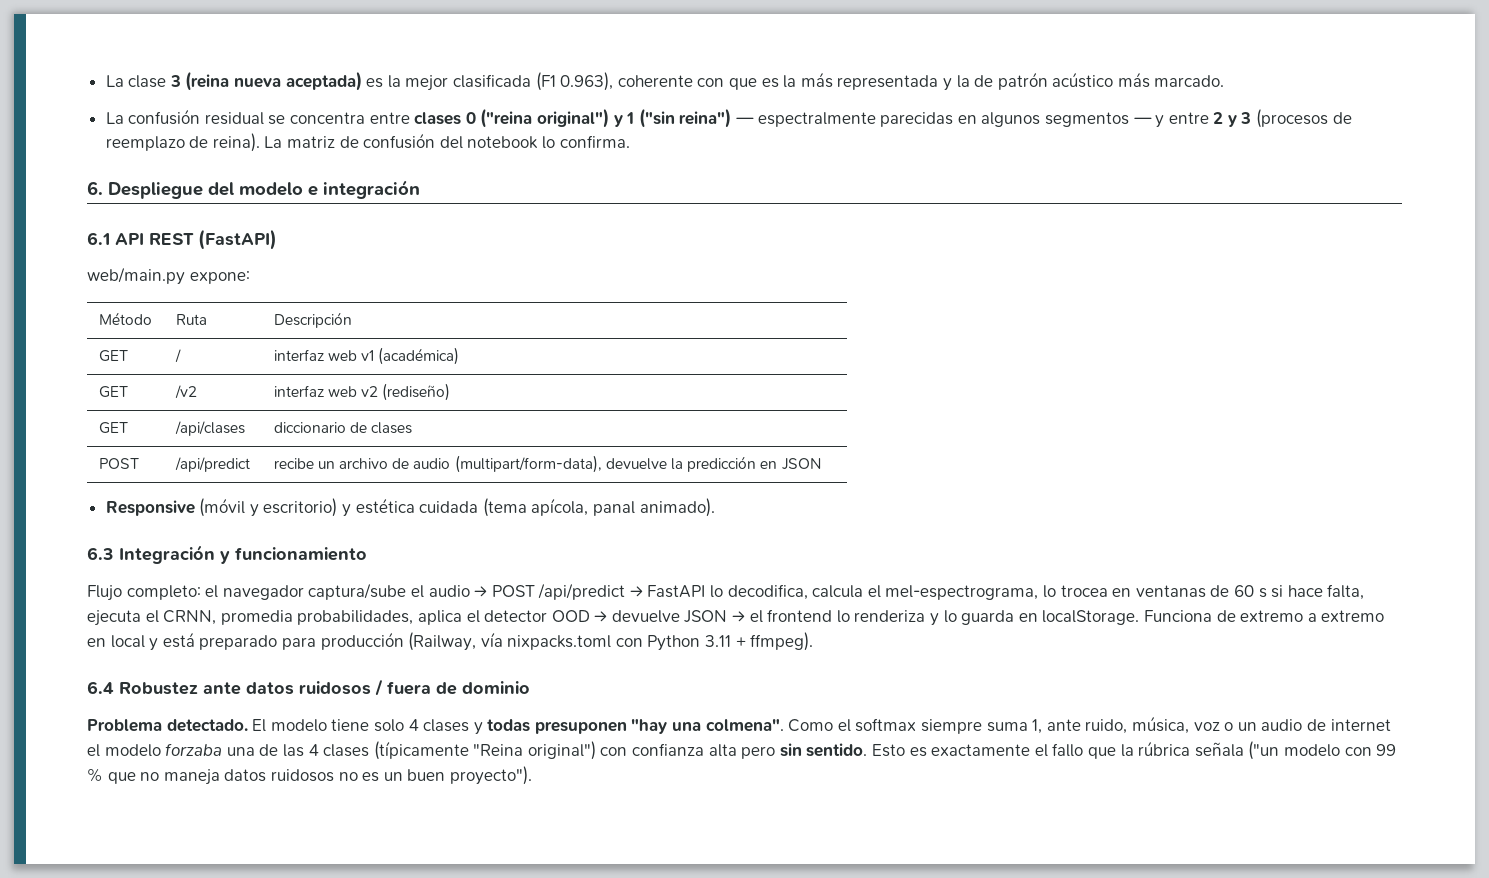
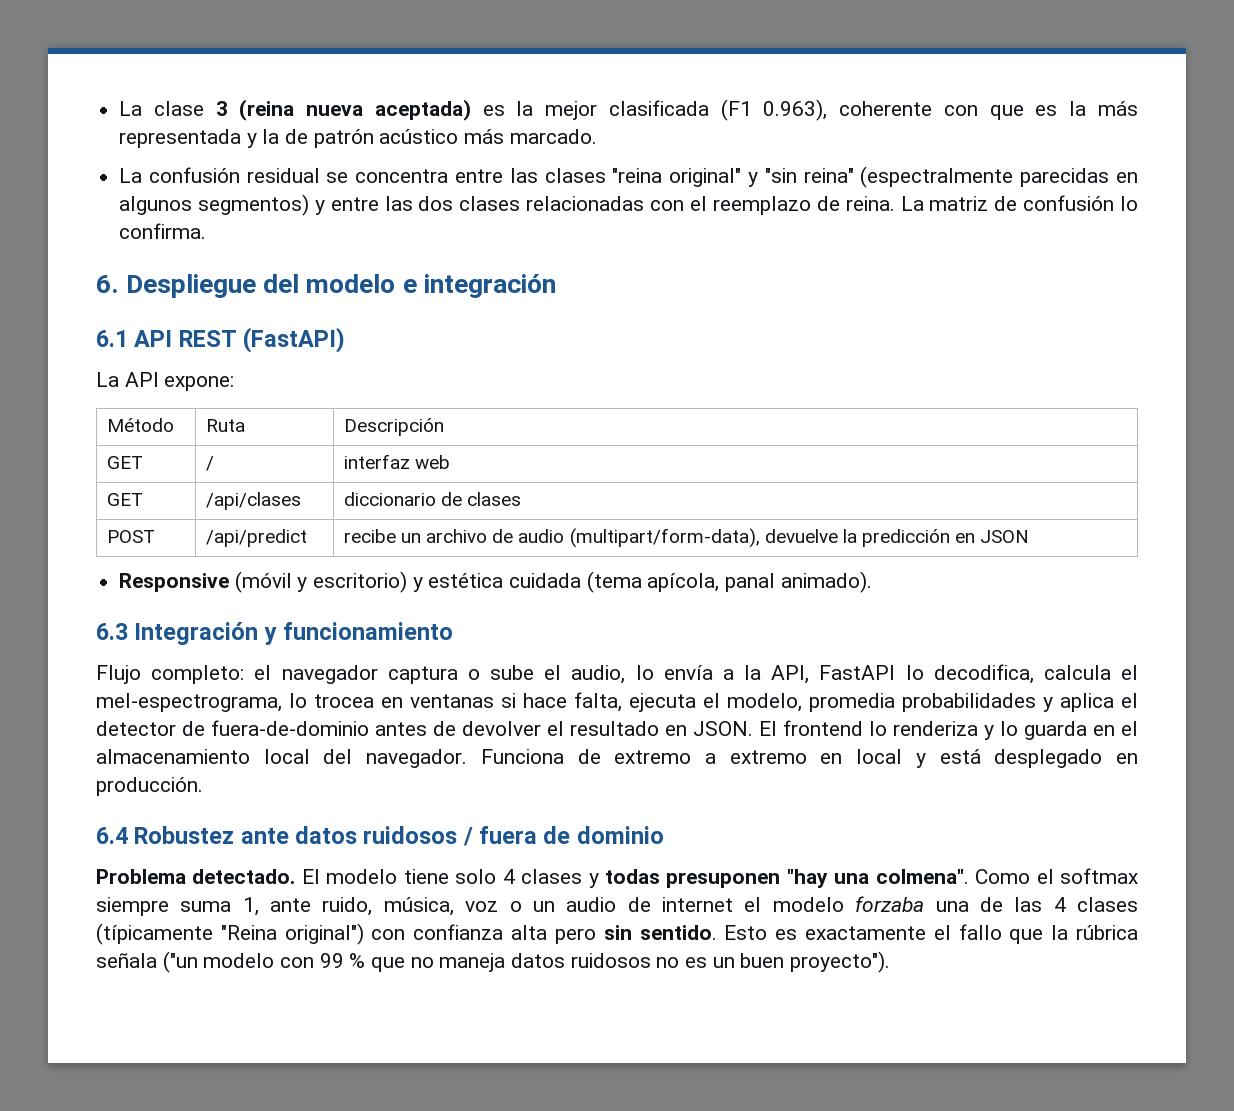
- La confusión residual se concentra entre clases 0 ("reina original") y 1 ("sin reina") — espectralmente parecidas en algunos segmentos — y entre 2 y 3 (procesos de reemplazo de reina).
+ La confusión residual se concentra entre las clases "reina original" y "sin reina" (espectralmente parecidas en algunos segmentos) y entre las dos clases relacionadas con el reemplazo de reina.
- La matriz de confusión del notebook lo confirma.
+ La matriz de confusión lo confirma.
- web/main.py expone:
+ La API expone:
- GET | / | interfaz web v1 (académica)
- GET | /v2 | interfaz web v2 (rediseño)
+ GET | / | interfaz web
- Flujo completo: el navegador captura/sube el audio → POST /api/predict → FastAPI lo decodifica, calcula el mel-espectrograma, lo trocea en ventanas de 60 s si hace falta, ejecuta el CRNN, promedia probabilidades, aplica el detector OOD → devuelve JSON → el frontend lo renderiza y lo guarda en localStorage.
+ Flujo completo: el navegador captura o sube el audio, lo envía a la API, FastAPI lo decodifica, calcula el mel-espectrograma, lo trocea en ventanas si hace falta, ejecuta el modelo, promedia probabilidades y aplica el detector de fuera-de-dominio antes de devolver el resultado en JSON. El frontend lo renderiza y lo guarda en el almacenamiento local del navegador.
- Funciona de extremo a extremo en local y está preparado para producción (Railway, vía nixpacks.toml con Python 3.11 + ffmpeg).
+ Funciona de extremo a extremo en local y está desplegado en producción.

